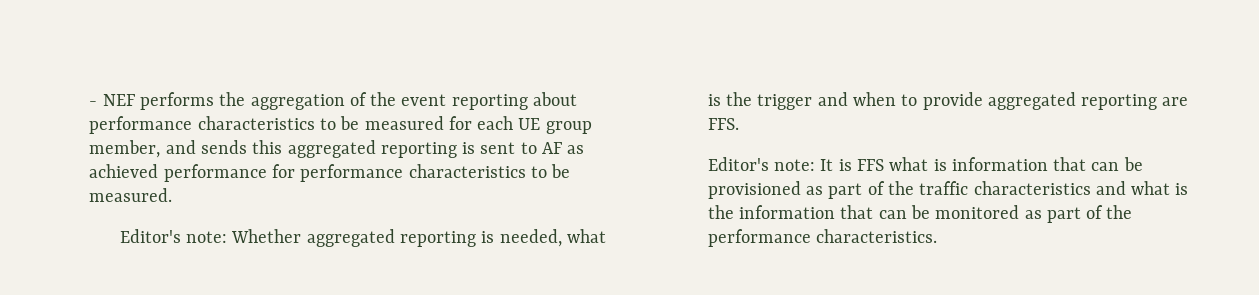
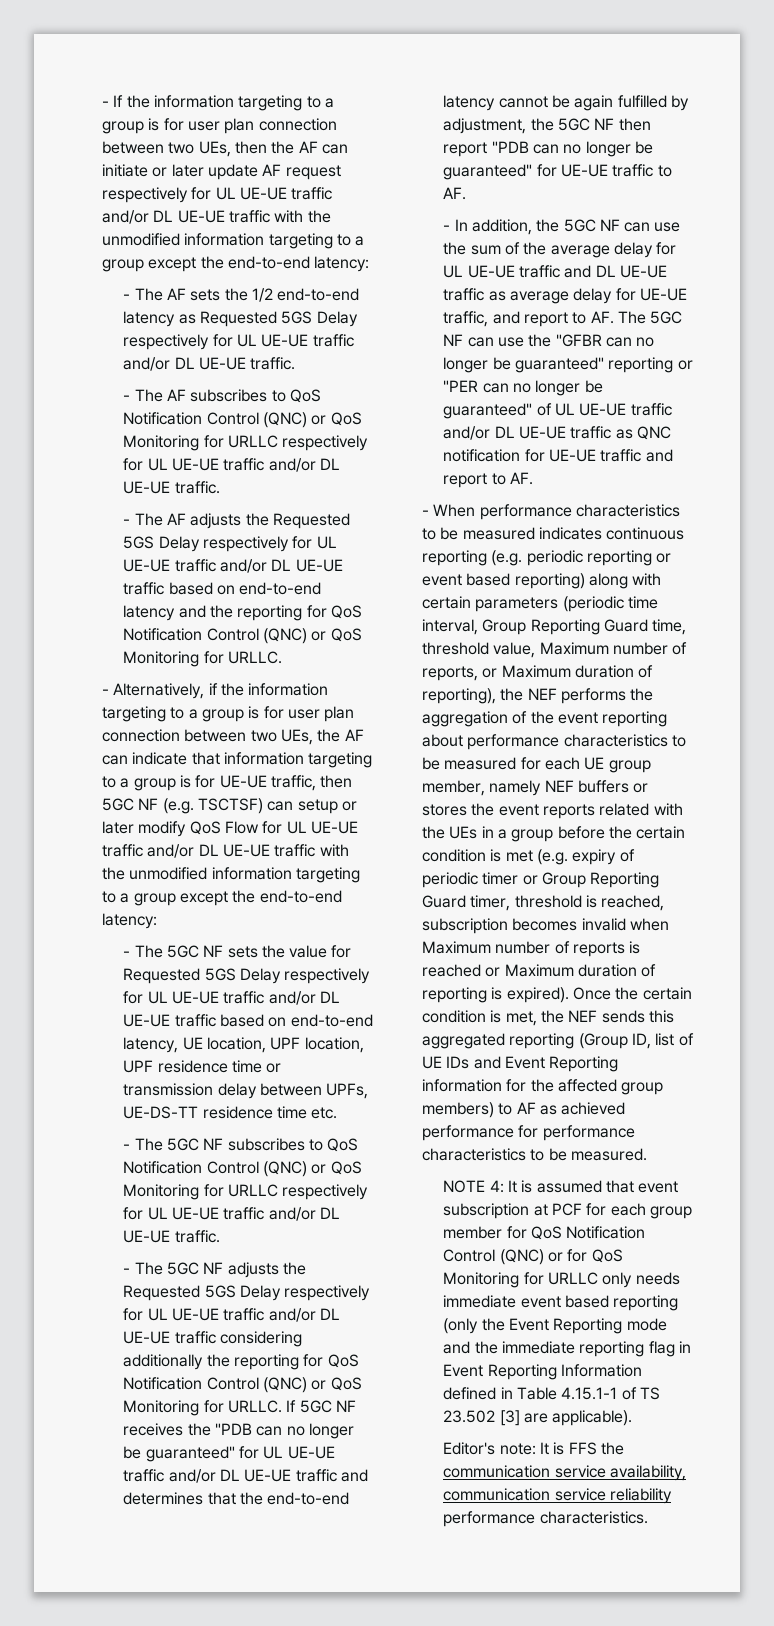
- - NEF performs the aggregation of the event reporting about performance characteristics to be measured for each UE group member, and sends this aggregated reporting is sent to AF as achieved performance for performance characteristics to be measured.
+ - If the information targeting to a group is for user plan connection between two UEs, then the AF can initiate or later update AF request respectively for UL UE-UE traffic and/or DL UE-UE traffic with the unmodified information targeting to a group except the end-to-end latency:
+ - The AF sets the 1/2 end-to-end latency as Requested 5GS Delay respectively for UL UE-UE traffic and/or DL UE-UE traffic.
+ - The AF subscribes to QoS Notification Control (QNC) or QoS Monitoring for URLLC respectively for UL UE-UE traffic and/or DL UE-UE traffic.
+ - The AF adjusts the Requested 5GS Delay respectively for UL UE-UE traffic and/or DL UE-UE traffic based on end-to-end latency and the reporting for QoS Notification Control (QNC) or QoS Monitoring for URLLC.
+ - Alternatively, if the information targeting to a group is for user plan connection between two UEs, the AF can indicate that information targeting to a group is for UE-UE traffic, then 5GC NF (e.g. TSCTSF) can setup or later modify QoS Flow for UL UE-UE traffic and/or DL UE-UE traffic with the unmodified information targeting to a group except the end-to-end latency:
+ - The 5GC NF sets the value for Requested 5GS Delay respectively for UL UE-UE traffic and/or DL UE-UE traffic based on end-to-end latency, UE location, UPF location, UPF residence time or transmission delay between UPFs, UE-DS-TT residence time etc.
+ - The 5GC NF subscribes to QoS Notification Control (QNC) or QoS Monitoring for URLLC respectively for UL UE-UE traffic and/or DL UE-UE traffic.
+ - The 5GC NF adjusts the Requested 5GS Delay respectively for UL UE-UE traffic and/or DL UE-UE traffic considering additionally the reporting for QoS Notification Control (QNC) or QoS Monitoring for URLLC. If 5GC NF receives the "PDB can no longer be guaranteed" for UL UE-UE traffic and/or DL UE-UE traffic and determines that the end-to-end latency cannot be again fulfilled by adjustment, the 5GC NF then report "PDB can no longer be guaranteed" for UE-UE traffic to AF.
+ - In addition, the 5GC NF can use the sum of the average delay for UL UE-UE traffic and DL UE-UE traffic as average delay for UE-UE traffic, and report to AF. The 5GC NF can use the "GFBR can no longer be guaranteed" reporting or "PER can no longer be guaranteed" of UL UE-UE traffic and/or DL UE-UE traffic as QNC notification for UE-UE traffic and report to AF.
+ - When performance characteristics to be measured indicates continuous reporting (e.g. periodic reporting or event based reporting) along with certain parameters (periodic time interval, Group Reporting Guard time, threshold value, Maximum number of reports, or Maximum duration of reporting), the NEF performs the aggregation of the event reporting about performance characteristics to be measured for each UE group member, namely NEF buffers or stores the event reports related with the UEs in a group before the certain condition is met (e.g. expiry of periodic timer or Group Reporting Guard timer, threshold is reached, subscription becomes invalid when Maximum number of reports is reached or Maximum duration of reporting is expired). Once the certain condition is met, the NEF sends this aggregated reporting (Group ID, list of UE IDs and Event Reporting information for the affected group members) to AF as achieved performance for performance characteristics to be measured.
- Editor's note: Whether aggregated reporting is needed, what is the trigger and when to provide aggregated reporting are FFS.
+ NOTE 4: It is assumed that event subscription at PCF for each group member for QoS Notification Control (QNC) or for QoS Monitoring for URLLC only needs immediate event based reporting (only the Event Reporting mode and the immediate reporting flag in Event Reporting Information defined in Table 4.15.1-1 of TS 23.502 [3] are applicable).
- Editor's note: It is FFS what is information that can be provisioned as part of the traffic characteristics and what is the information that can be monitored as part of the performance characteristics.
+ Editor's note: It is FFS the communication service availability, communication service reliability performance characteristics.

